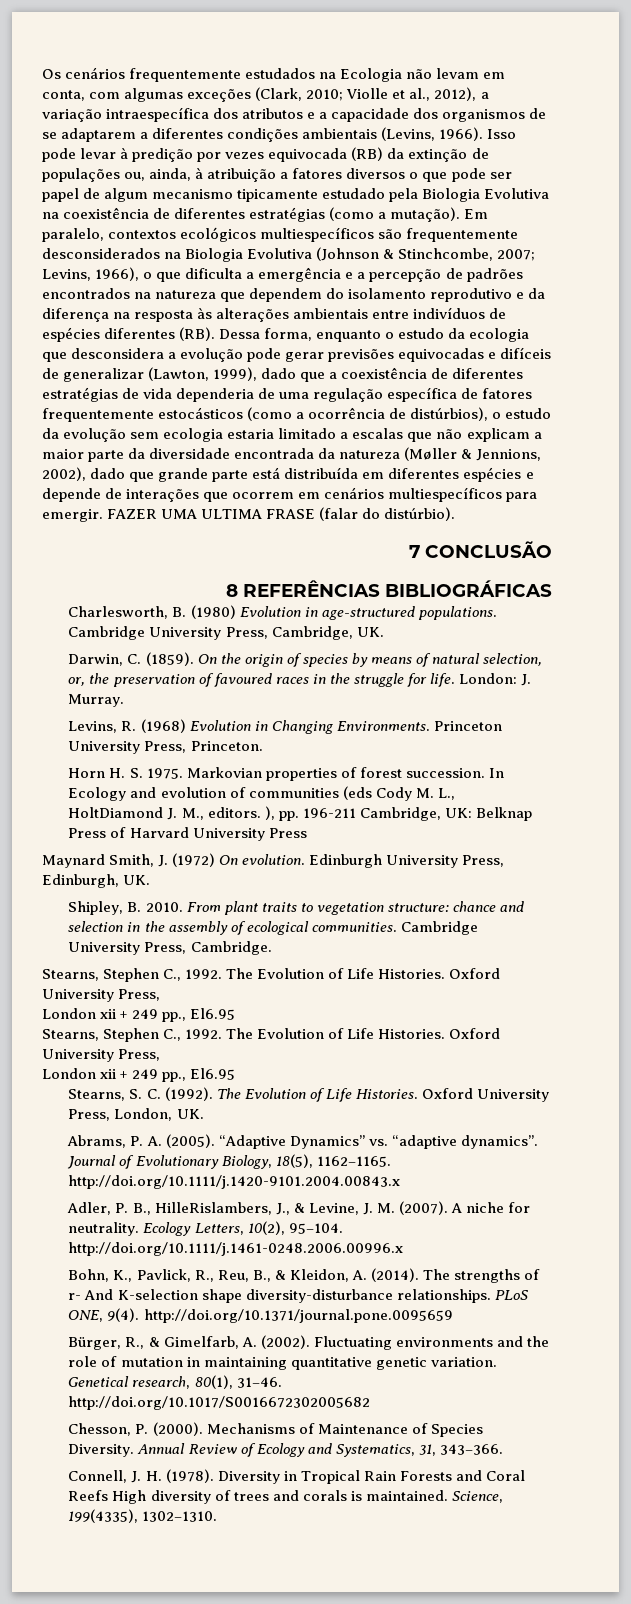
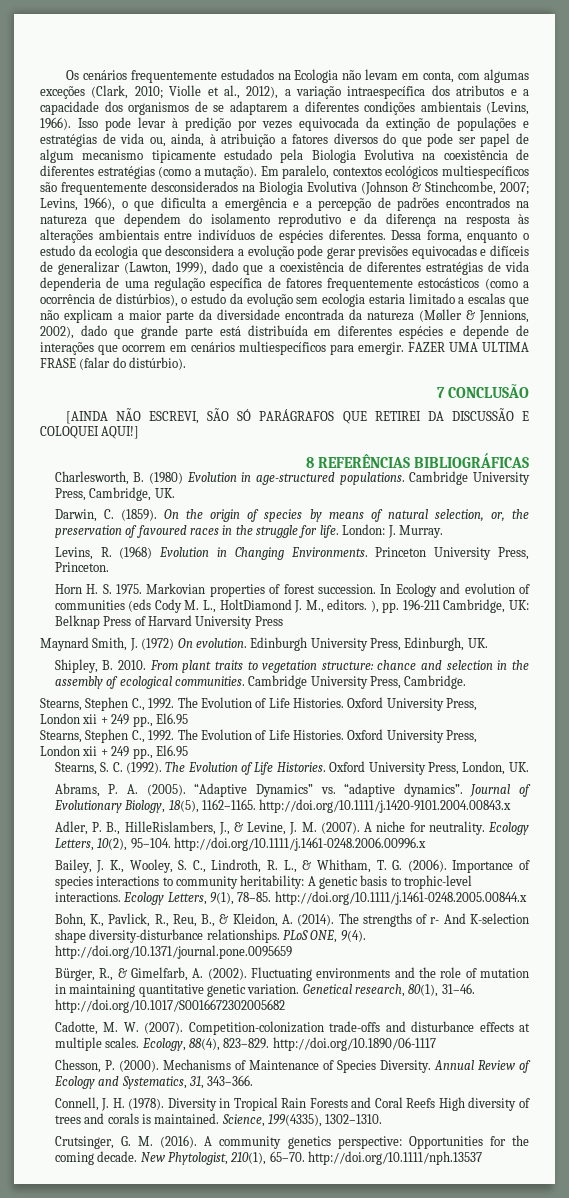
- Isso pode levar à predição por vezes equivocada (RB) da extinção de populações ou, ainda, à atribuição a fatores diversos o que pode ser papel de algum mecanismo tipicamente estudado pela Biologia Evolutiva na coexistência de diferentes estratégias (como a mutação).
+ Isso pode levar à predição por vezes equivocada da extinção de populações e estratégias de vida ou, ainda, à atribuição a fatores diversos do que pode ser papel de algum mecanismo tipicamente estudado pela Biologia Evolutiva na coexistência de diferentes estratégias (como a mutação).
- Levins, 1966), o que dificulta a emergência e a percepção de padrões encontrados na natureza que dependem do isolamento reprodutivo e da diferença na resposta às alterações ambientais entre indivíduos de espécies diferentes (RB). Dessa forma, enquanto o estudo da ecologia que desconsidera a evolução pode gerar previsões equivocadas e difíceis de generalizar (Lawton, 1999), dado que a coexistência de diferentes estratégias de vida dependeria de uma regulação específica de fatores frequentemente estocásticos (como a ocorrência de distúrbios), o estudo da evolução sem ecologia estaria limitado a escalas que não explicam a maior parte da diversidade encontrada da natureza (Møller & Jennions, 2002), dado que grande parte está distribuída em diferentes espécies e depende de interações que ocorrem em cenários multiespecíficos para emergir.
+ Levins, 1966), o que dificulta a emergência e a percepção de padrões encontrados na natureza que dependem do isolamento reprodutivo e da diferença na resposta às alterações ambientais entre indivíduos de espécies diferentes. Dessa forma, enquanto o estudo da ecologia que desconsidera a evolução pode gerar previsões equivocadas e difíceis de generalizar (Lawton, 1999), dado que a coexistência de diferentes estratégias de vida dependeria de uma regulação específica de fatores frequentemente estocásticos (como a ocorrência de distúrbios), o estudo da evolução sem ecologia estaria limitado a escalas que não explicam a maior parte da diversidade encontrada da natureza (Møller & Jennions, 2002), dado que grande parte está distribuída em diferentes espécies e depende de interações que ocorrem em cenários multiespecíficos para emergir.
+ [AINDA NÃO ESCREVI, SÃO SÓ PARÁGRAFOS QUE RETIREI DA DISCUSSÃO E COLOQUEI AQUI!]
+ Bailey, J. K., Wooley, S. C., Lindroth, R. L., & Whitham, T. G. (2006). Importance of species interactions to community heritability: A genetic basis to trophic-level interactions. Ecology Letters, 9(1), 78–85. http://doi.org/10.1111/j.1461-0248.2005.00844.x
+ Cadotte, M. W. (2007). Competition-colonization trade-offs and disturbance effects at multiple scales. Ecology, 88(4), 823–829. http://doi.org/10.1890/06-1117
+ Crutsinger, G. M. (2016). A community genetics perspective: Opportunities for the coming decade. New Phytologist, 210(1), 65–70. http://doi.org/10.1111/nph.13537

